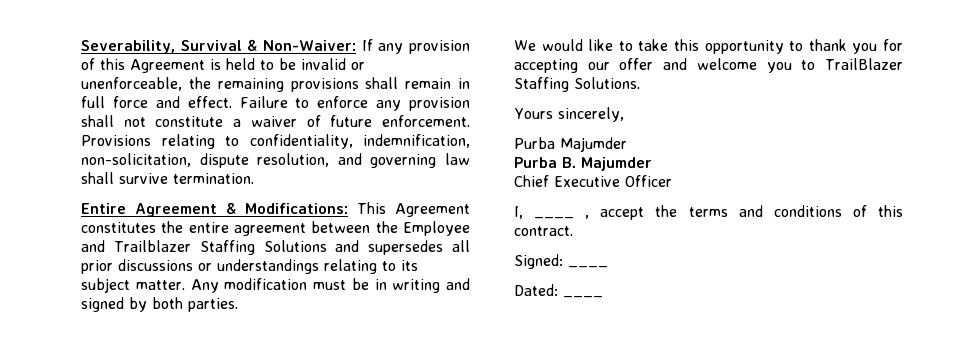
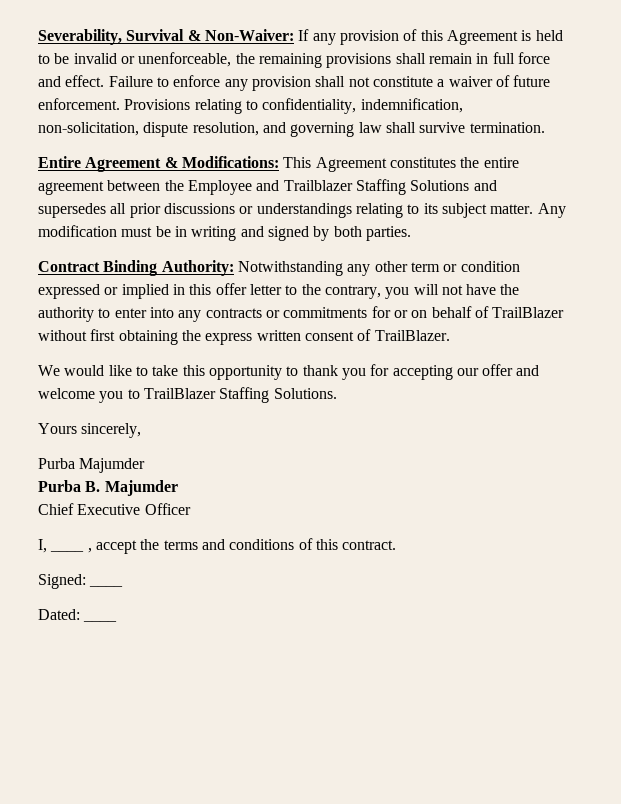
+ Contract Binding Authority: Notwithstanding any other term or condition expressed or implied in this offer letter to the contrary, you will not have the authority to enter into any contracts or commitments for or on behalf of TrailBlazer without first obtaining the express written consent of TrailBlazer.

